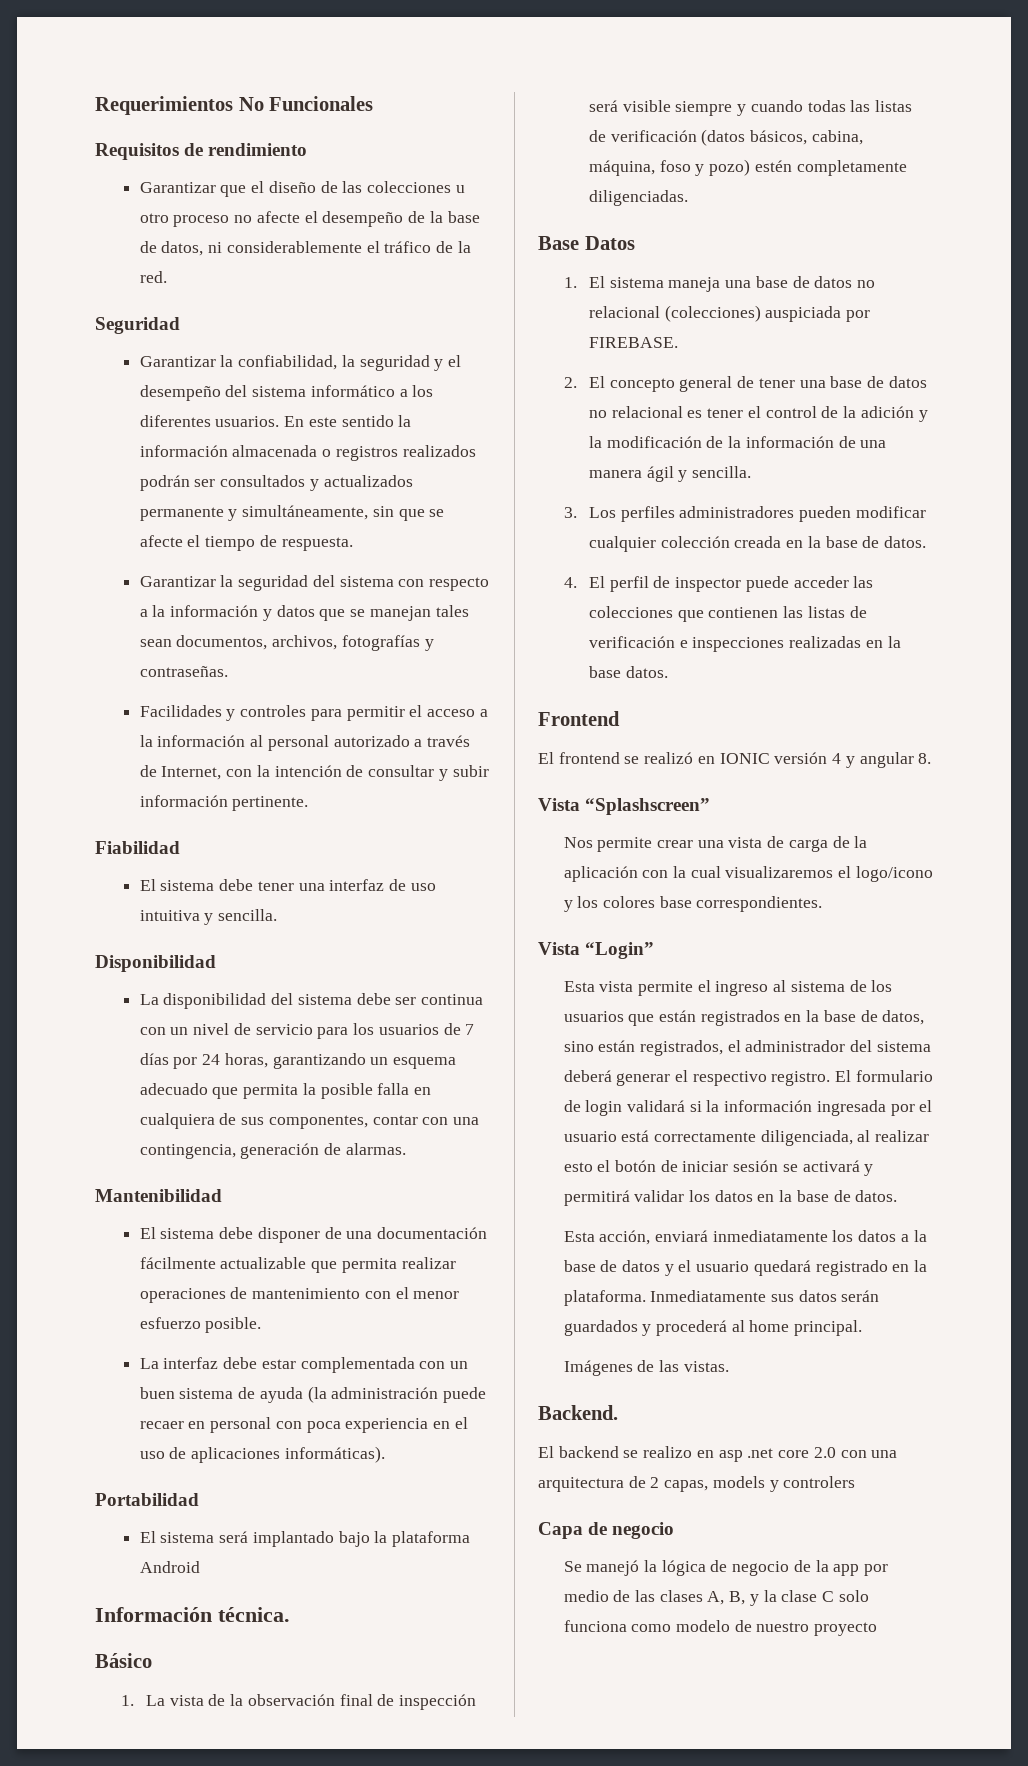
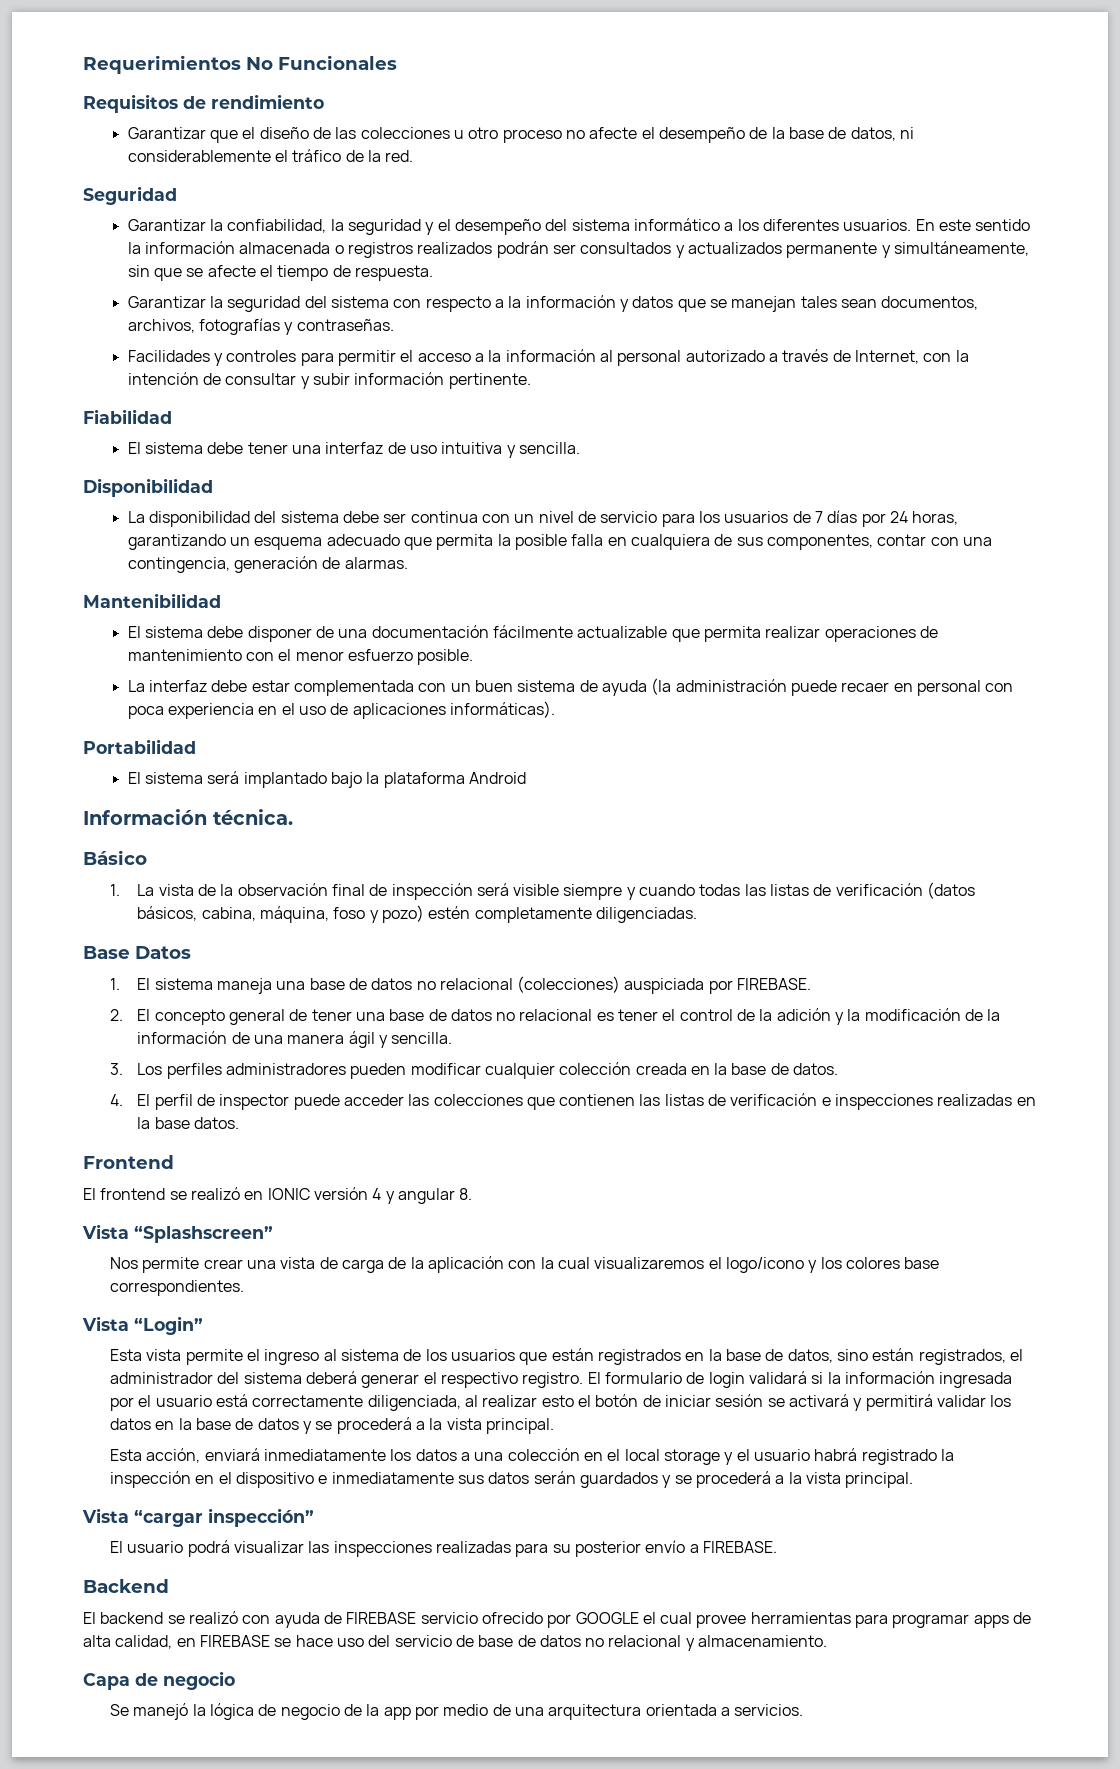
- El formulario de login validará si la información ingresada por el usuario está correctamente diligenciada, al realizar esto el botón de iniciar sesión se activará y permitirá validar los datos en la base de datos.
+ El formulario de login validará si la información ingresada por el usuario está correctamente diligenciada, al realizar esto el botón de iniciar sesión se activará y permitirá validar los datos en la base de datos y se procederá a la vista principal.
- Esta acción, enviará inmediatamente los datos a la base de datos y el usuario quedará registrado en la plataforma. Inmediatamente sus datos serán guardados y procederá al home principal.
- Imágenes de las vistas.
- Backend.
- El backend se realizo en asp .net core 2.0 con una arquitectura de 2 capas, models y controlers
+ Esta acción, enviará inmediatamente los datos a una colección en el local storage y el usuario habrá registrado la inspección en el dispositivo e inmediatamente sus datos serán guardados y se procederá a la vista principal.
+ Vista “cargar inspección”
+ El usuario podrá visualizar las inspecciones realizadas para su posterior envío a FIREBASE.
+ Backend
+ El backend se realizó con ayuda de FIREBASE servicio ofrecido por GOOGLE el cual provee herramientas para programar apps de alta calidad, en FIREBASE se hace uso del servicio de base de datos no relacional y almacenamiento.
- Se manejó la lógica de negocio de la app por medio de las clases A, B, y la clase C solo funciona como modelo de nuestro proyecto
+ Se manejó la lógica de negocio de la app por medio de una arquitectura orientada a servicios.

